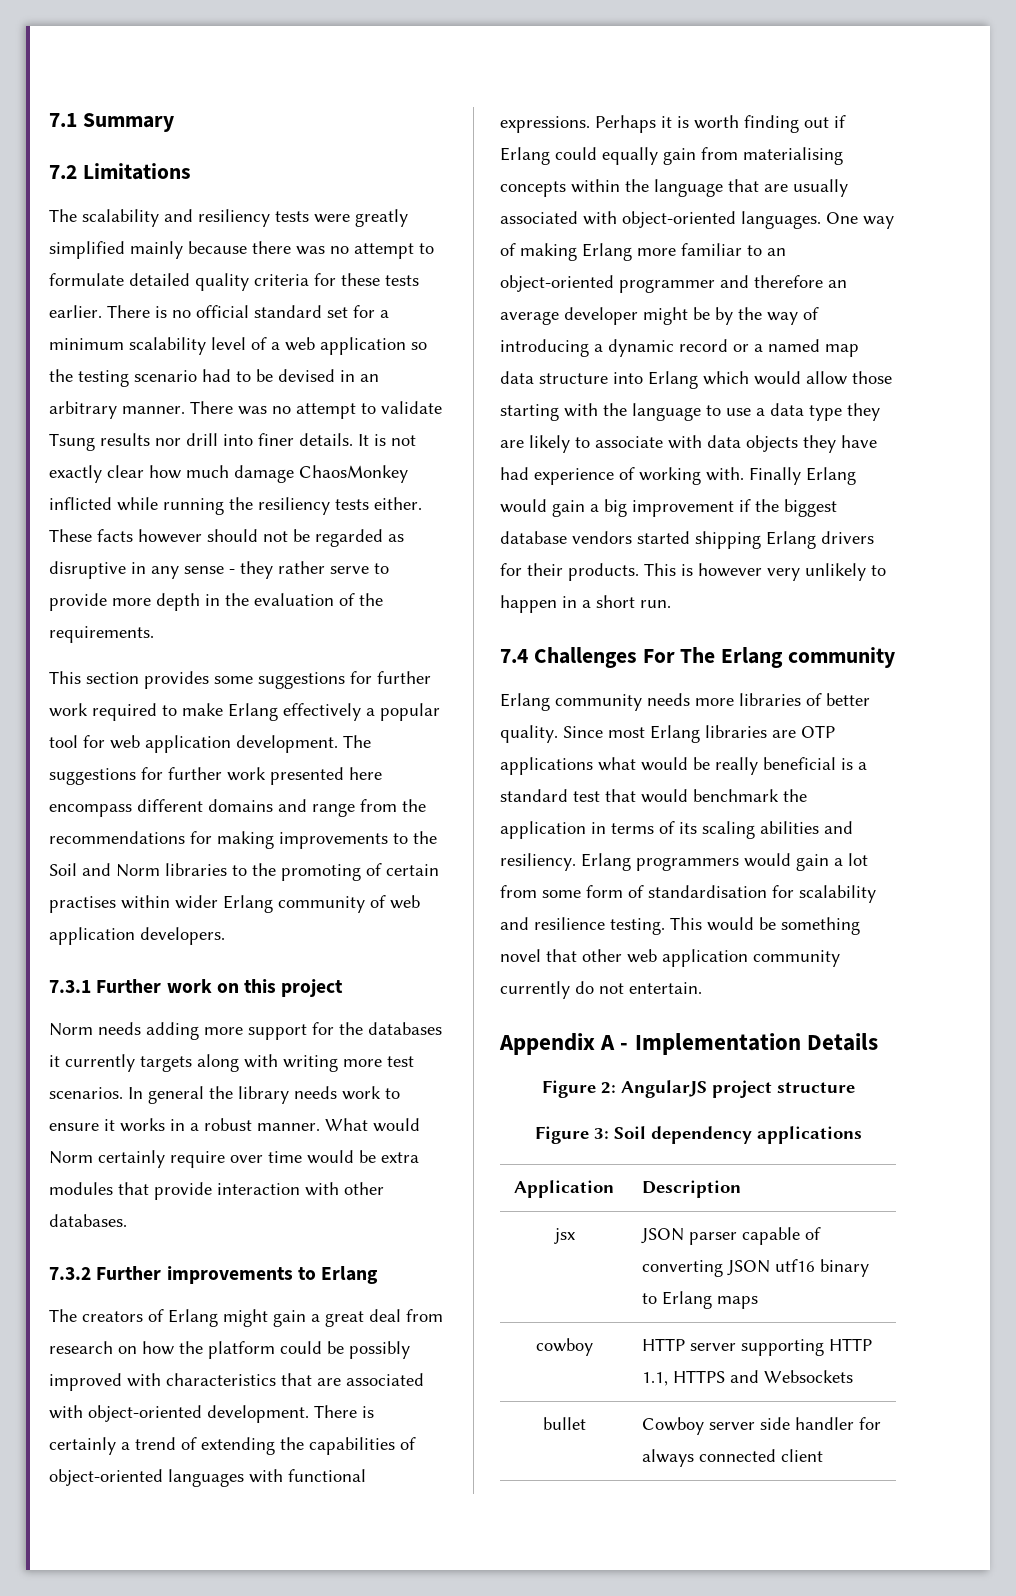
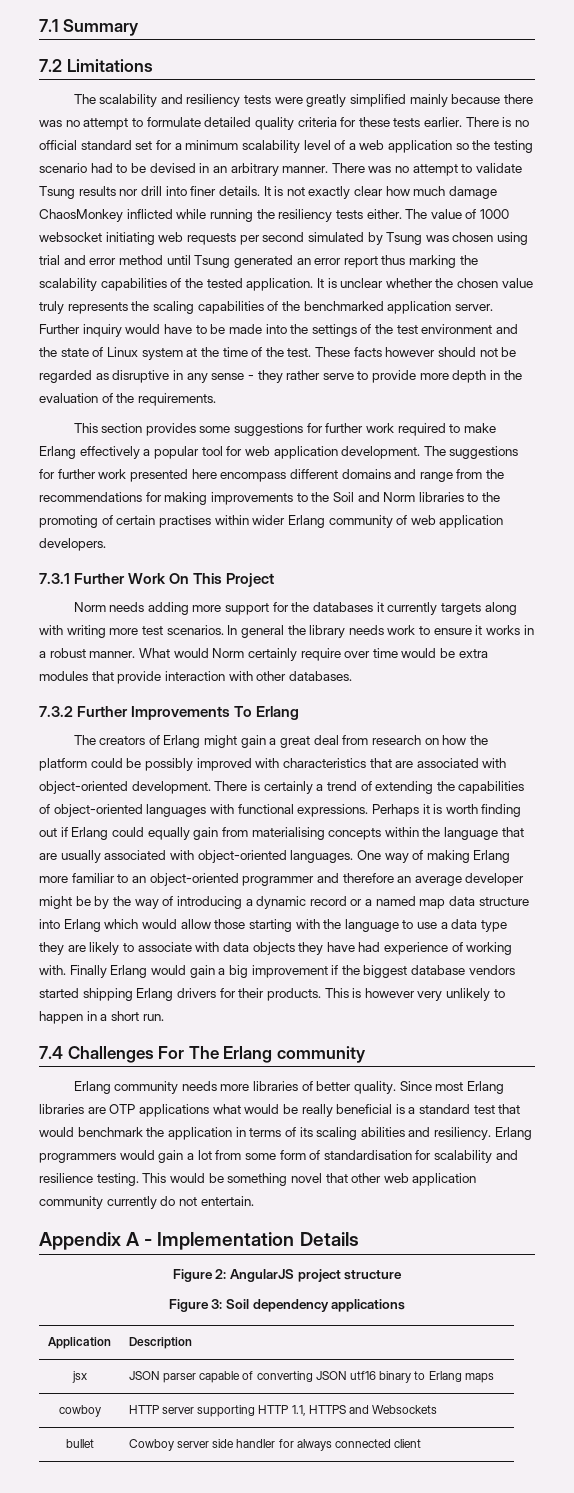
+ The value of 1000 websocket initiating web requests per second simulated by Tsung was chosen using trial and error method until Tsung generated an error report thus marking the scalability capabilities of the tested application. It is unclear whether the chosen value truly represents the scaling capabilities of the benchmarked application server. Further inquiry would have to be made into the settings of the test environment and the state of Linux system at the time of the test.
- 7.3.1 Further work on this project
+ 7.3.1 Further Work On This Project
- 7.3.2 Further improvements to Erlang
+ 7.3.2 Further Improvements To Erlang

